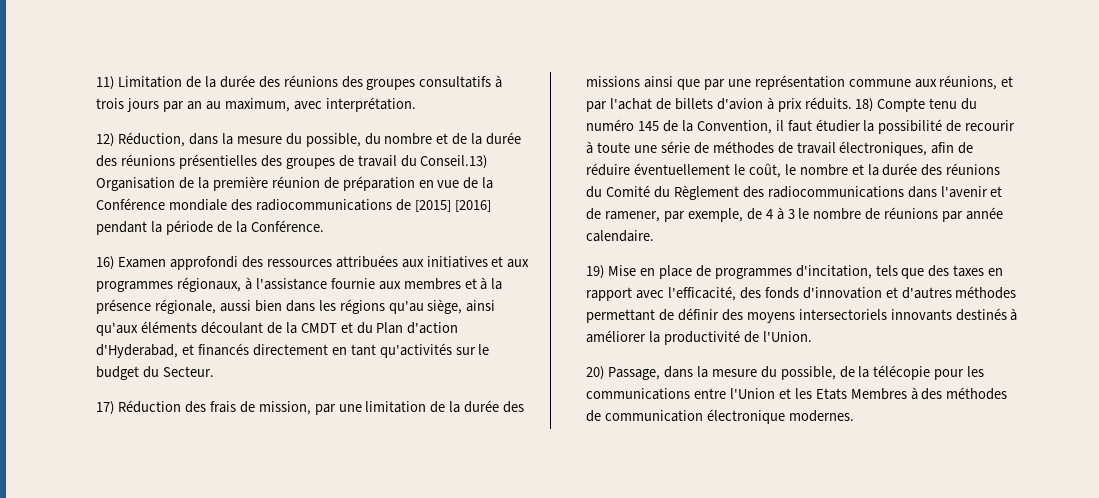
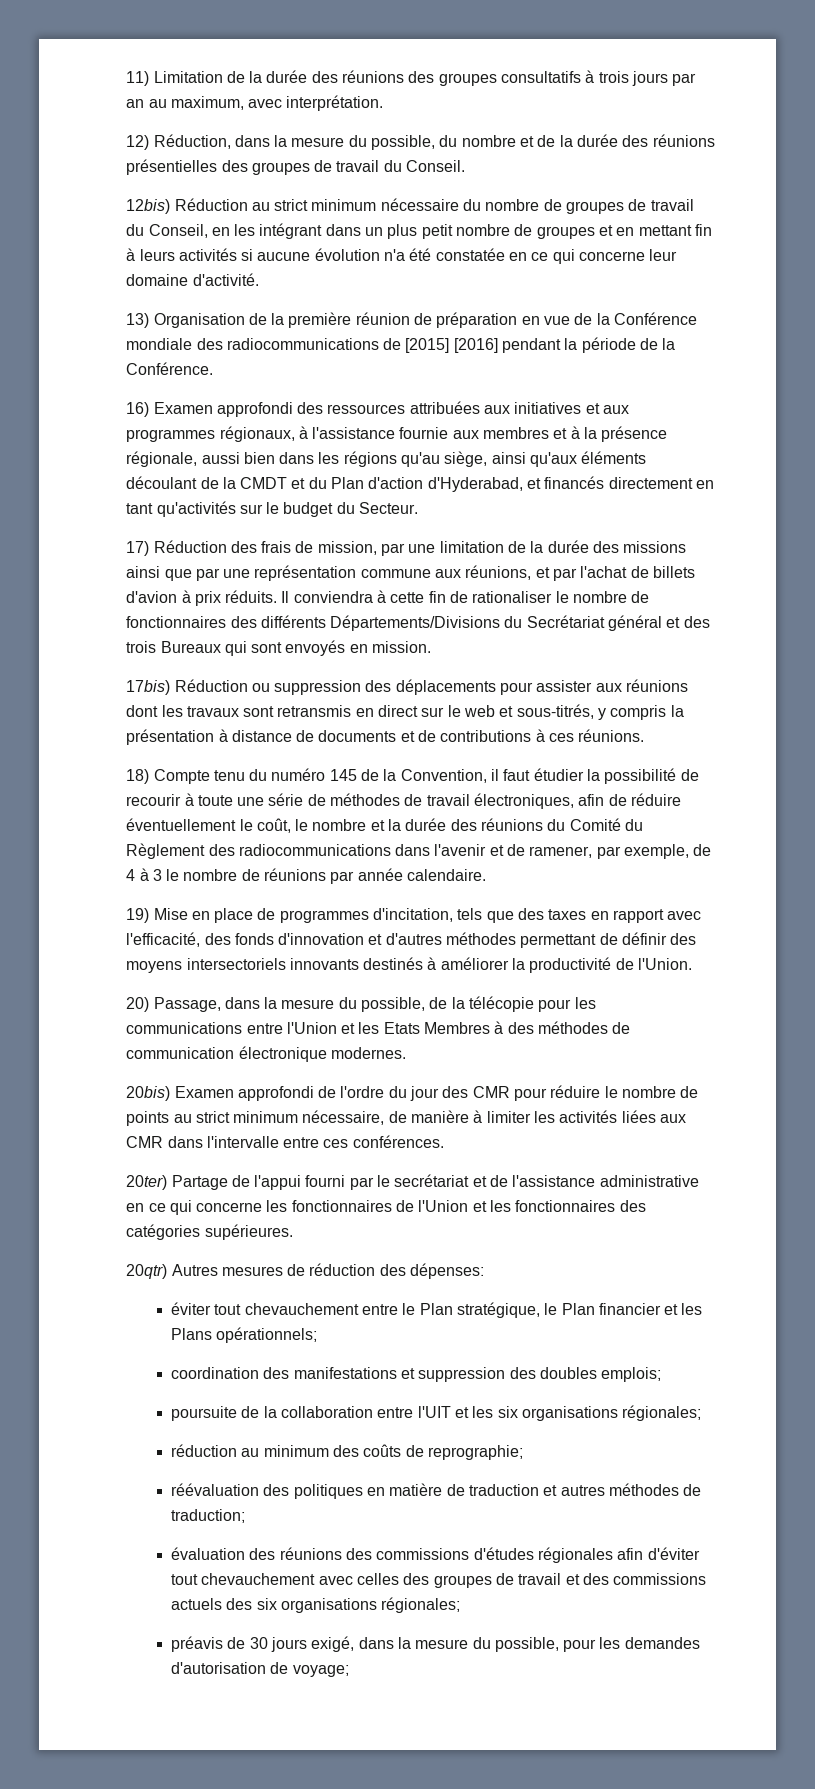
- 12) Réduction, dans la mesure du possible, du nombre et de la durée des réunions présentielles des groupes de travail du Conseil.13) Organisation de la première réunion de préparation en vue de la Conférence mondiale des radiocommunications de [2015] [2016] pendant la période de la Conférence.
+ 12) Réduction, dans la mesure du possible, du nombre et de la durée des réunions présentielles des groupes de travail du Conseil.
+ 12bis) Réduction au strict minimum nécessaire du nombre de groupes de travail du Conseil, en les intégrant dans un plus petit nombre de groupes et en mettant fin à leurs activités si aucune évolution n'a été constatée en ce qui concerne leur domaine d'activité.
+ 13) Organisation de la première réunion de préparation en vue de la Conférence mondiale des radiocommunications de [2015] [2016] pendant la période de la Conférence.
- 17) Réduction des frais de mission, par une limitation de la durée des missions ainsi que par une représentation commune aux réunions, et par l'achat de billets d'avion à prix réduits. 18) Compte tenu du numéro 145 de la Convention, il faut étudier la possibilité de recourir à toute une série de méthodes de travail électroniques, afin de réduire éventuellement le coût, le nombre et la durée des réunions du Comité du Règlement des radiocommunications dans l'avenir et de ramener, par exemple, de 4 à 3 le nombre de réunions par année calendaire.
+ 17) Réduction des frais de mission, par une limitation de la durée des missions ainsi que par une représentation commune aux réunions, et par l'achat de billets d'avion à prix réduits. Il conviendra à cette fin de rationaliser le nombre de fonctionnaires des différents Départements/Divisions du Secrétariat général et des trois Bureaux qui sont envoyés en mission.
+ 17bis) Réduction ou suppression des déplacements pour assister aux réunions dont les travaux sont retransmis en direct sur le web et sous-titrés, y compris la présentation à distance de documents et de contributions à ces réunions.
+ 18) Compte tenu du numéro 145 de la Convention, il faut étudier la possibilité de recourir à toute une série de méthodes de travail électroniques, afin de réduire éventuellement le coût, le nombre et la durée des réunions du Comité du Règlement des radiocommunications dans l'avenir et de ramener, par exemple, de 4 à 3 le nombre de réunions par année calendaire.
+ 20bis) Examen approfondi de l'ordre du jour des CMR pour réduire le nombre de points au strict minimum nécessaire, de manière à limiter les activités liées aux CMR dans l'intervalle entre ces conférences.
+ 20ter) Partage de l'appui fourni par le secrétariat et de l'assistance administrative en ce qui concerne les fonctionnaires de l'Union et les fonctionnaires des catégories supérieures.
+ 20qtr) Autres mesures de réduction des dépenses:
+ éviter tout chevauchement entre le Plan stratégique, le Plan financier et les Plans opérationnels;
+ coordination des manifestations et suppression des doubles emplois;
+ poursuite de la collaboration entre l'UIT et les six organisations régionales;
+ réduction au minimum des coûts de reprographie;
+ réévaluation des politiques en matière de traduction et autres méthodes de traduction;
+ évaluation des réunions des commissions d'études régionales afin d'éviter tout chevauchement avec celles des groupes de travail et des commissions actuels des six organisations régionales;
+ préavis de 30 jours exigé, dans la mesure du possible, pour les demandes d'autorisation de voyage;

